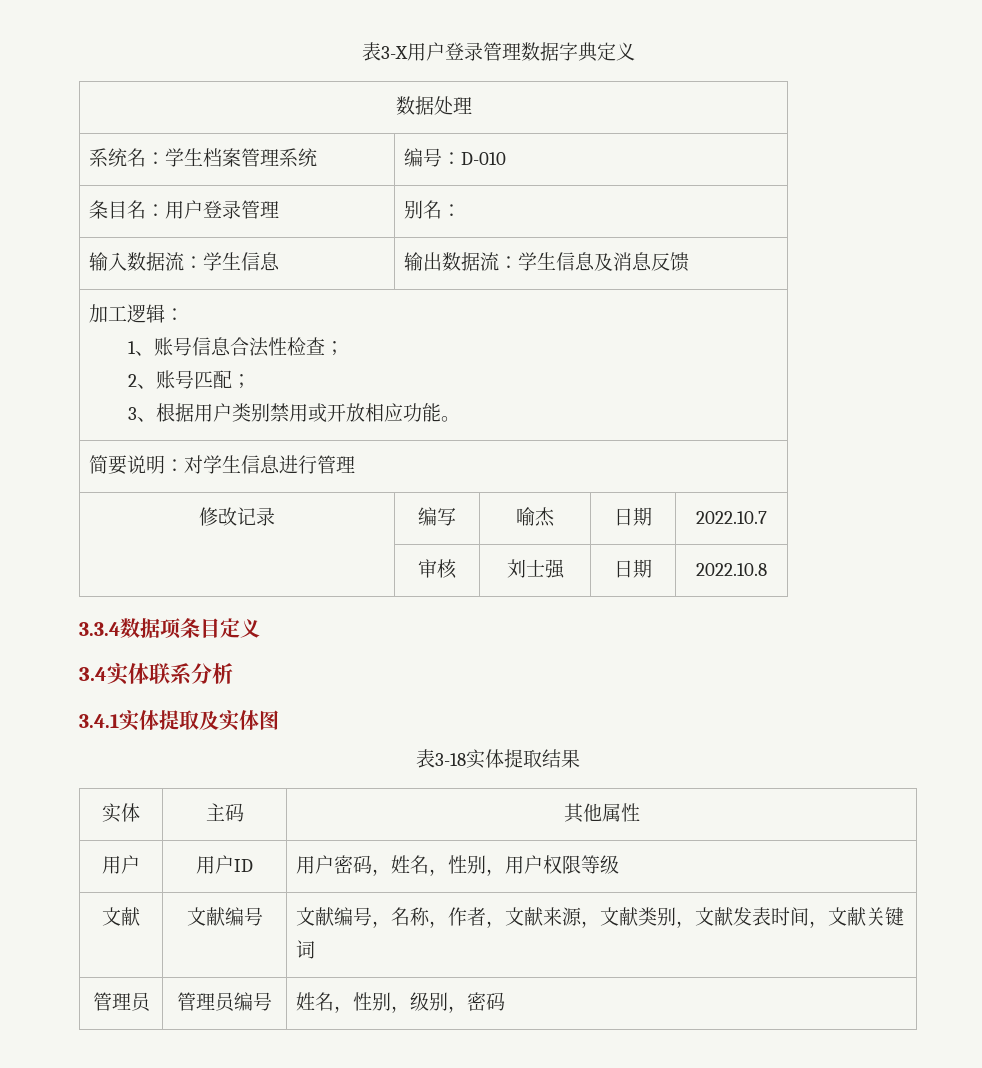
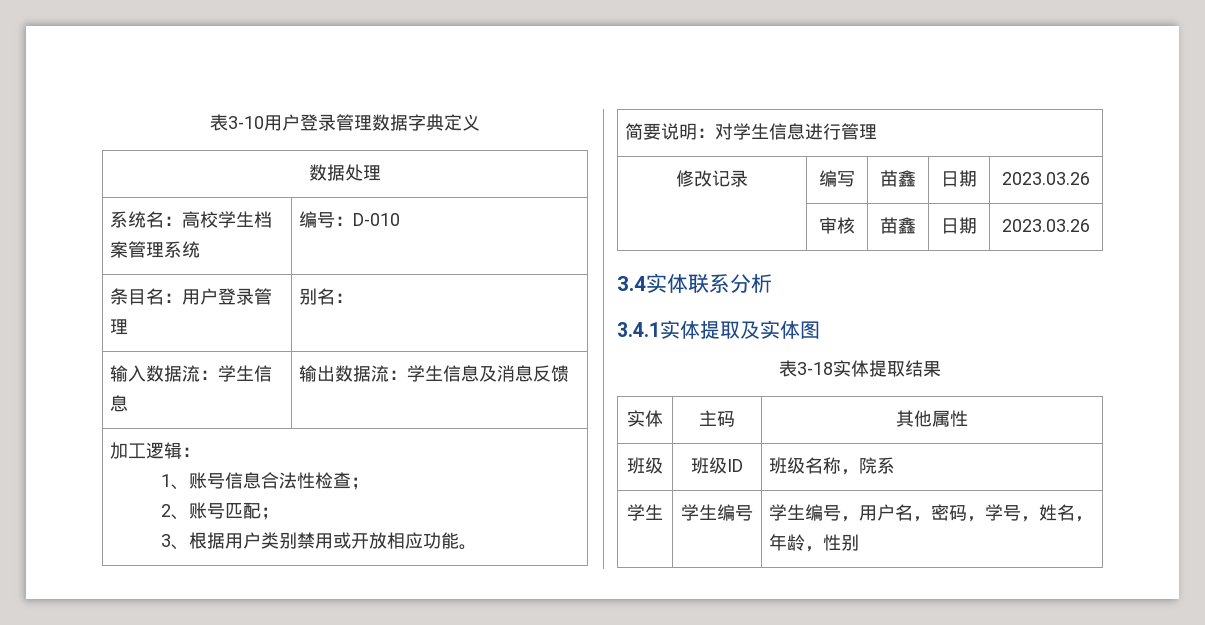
- 表3-X用户登录管理数据字典定义
+ 表3-10用户登录管理数据字典定义
- 系统名：学生档案管理系统 | 编号：D-010
+ 系统名：高校学生档案管理系统 | 编号：D-010
- 修改记录 | 编写 | 喻杰 | 日期 | 2022.10.7
+ 修改记录 | 编写 | 苗鑫 | 日期 | 2023.03.26
- | 审核 | 刘士强 | 日期 | 2022.10.8
- 3.3.4数据项条目定义
+ | 审核 | 苗鑫 | 日期 | 2023.03.26
- 用户 | 用户ID | 用户密码，姓名，性别，用户权限等级
- 文献 | 文献编号 | 文献编号，名称，作者，文献来源，文献类别，文献发表时间，文献关键词
- 管理员 | 管理员编号 | 姓名，性别，级别，密码
+ 班级 | 班级ID | 班级名称，院系
+ 学生 | 学生编号 | 学生编号，用户名，密码，学号，姓名，年龄，性别

